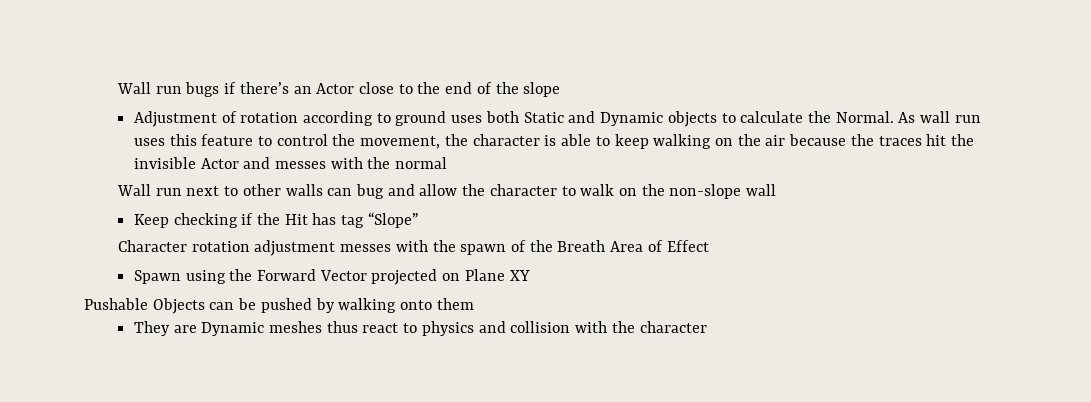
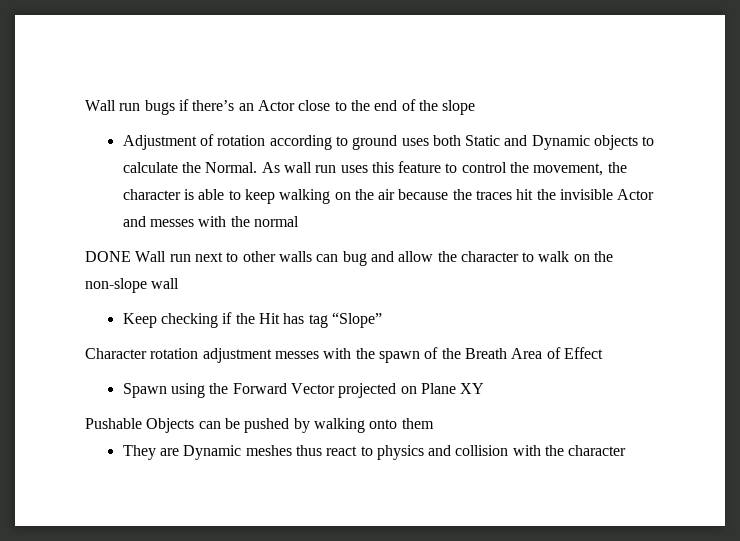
- Wall run next to other walls can bug and allow the character to walk on the non-slope wall
+ DONE Wall run next to other walls can bug and allow the character to walk on the non-slope wall

